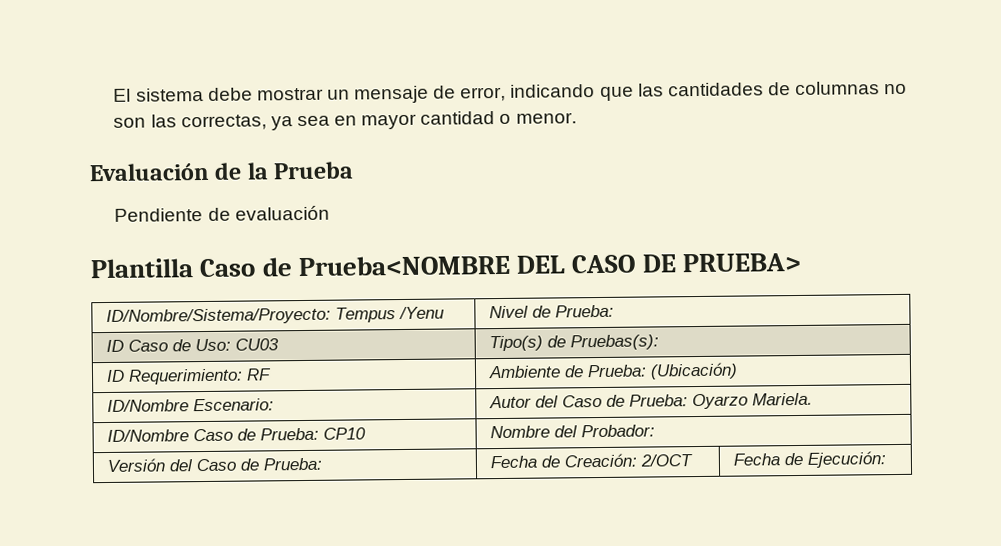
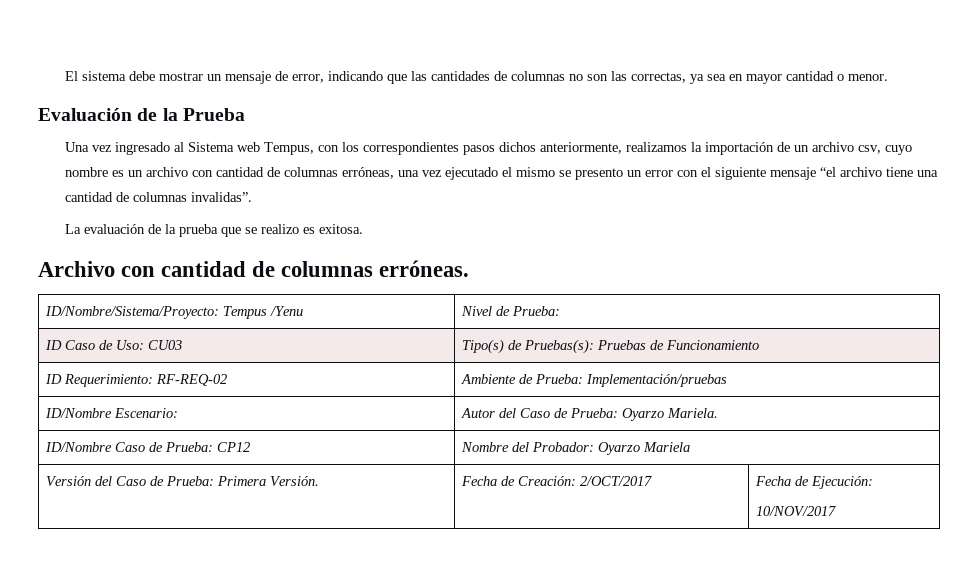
- Pendiente de evaluación
- Plantilla Caso de Prueba<NOMBRE DEL CASO DE PRUEBA>
+ Una vez ingresado al Sistema web Tempus, con los correspondientes pasos dichos anteriormente, realizamos la importación de un archivo csv, cuyo nombre es un archivo con cantidad de columnas erróneas, una vez ejecutado el mismo se presento un error con el siguiente mensaje “el archivo tiene una cantidad de columnas invalidas”.
+ La evaluación de la prueba que se realizo es exitosa.
+ Archivo con cantidad de columnas erróneas.
- ID Caso de Uso: CU03 | Tipo(s) de Pruebas(s):
+ ID Caso de Uso: CU03 | Tipo(s) de Pruebas(s): Pruebas de Funcionamiento
- ID Requerimiento: RF | Ambiente de Prueba: (Ubicación)
+ ID Requerimiento: RF-REQ-02 | Ambiente de Prueba: Implementación/pruebas
- ID/Nombre Caso de Prueba: CP10 | Nombre del Probador:
+ ID/Nombre Caso de Prueba: CP12 | Nombre del Probador: Oyarzo Mariela
- Versión del Caso de Prueba: | Fecha de Creación: 2/OCT | Fecha de Ejecución:
+ Versión del Caso de Prueba: Primera Versión. | Fecha de Creación: 2/OCT/2017 | Fecha de Ejecución:
+ 10/NOV/2017

